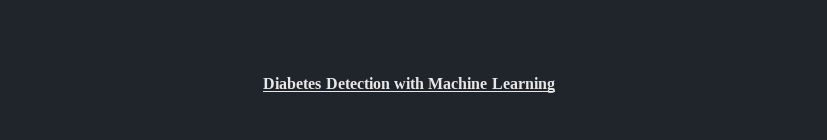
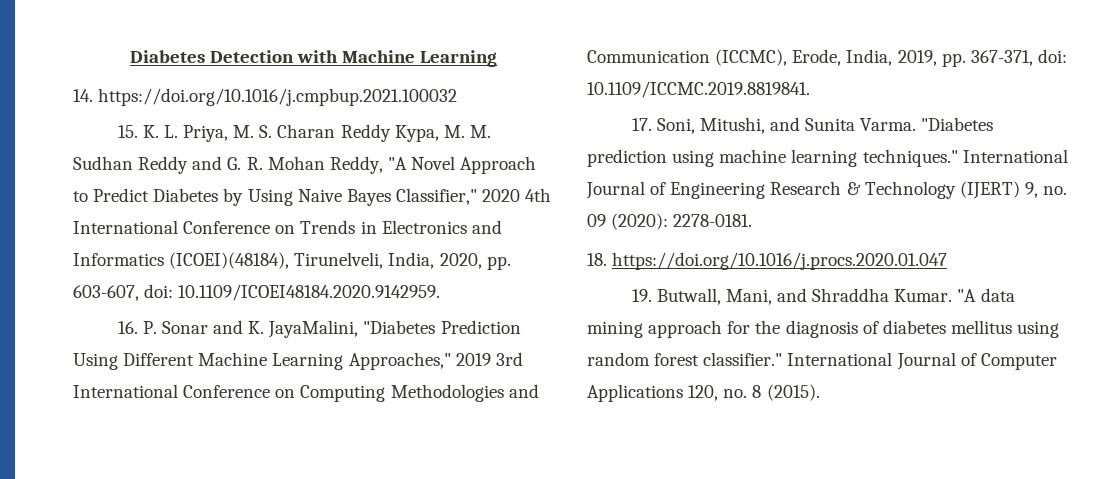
+ 14. https://doi.org/10.1016/j.cmpbup.2021.100032
+ 15. K. L. Priya, M. S. Charan Reddy Kypa, M. M. Sudhan Reddy and G. R. Mohan Reddy, "A Novel Approach to Predict Diabetes by Using Naive Bayes Classifier," 2020 4th International Conference on Trends in Electronics and Informatics (ICOEI)(48184), Tirunelveli, India, 2020, pp. 603-607, doi: 10.1109/ICOEI48184.2020.9142959.
+ 16. P. Sonar and K. JayaMalini, "Diabetes Prediction Using Different Machine Learning Approaches," 2019 3rd International Conference on Computing Methodologies and Communication (ICCMC), Erode, India, 2019, pp. 367-371, doi: 10.1109/ICCMC.2019.8819841.
+ 17. Soni, Mitushi, and Sunita Varma. "Diabetes prediction using machine learning techniques." International Journal of Engineering Research & Technology (IJERT) 9, no. 09 (2020): 2278-0181.
+ 18. https://doi.org/10.1016/j.procs.2020.01.047
+ 19. Butwall, Mani, and Shraddha Kumar. "A data mining approach for the diagnosis of diabetes mellitus using random forest classifier." International Journal of Computer Applications 120, no. 8 (2015).

